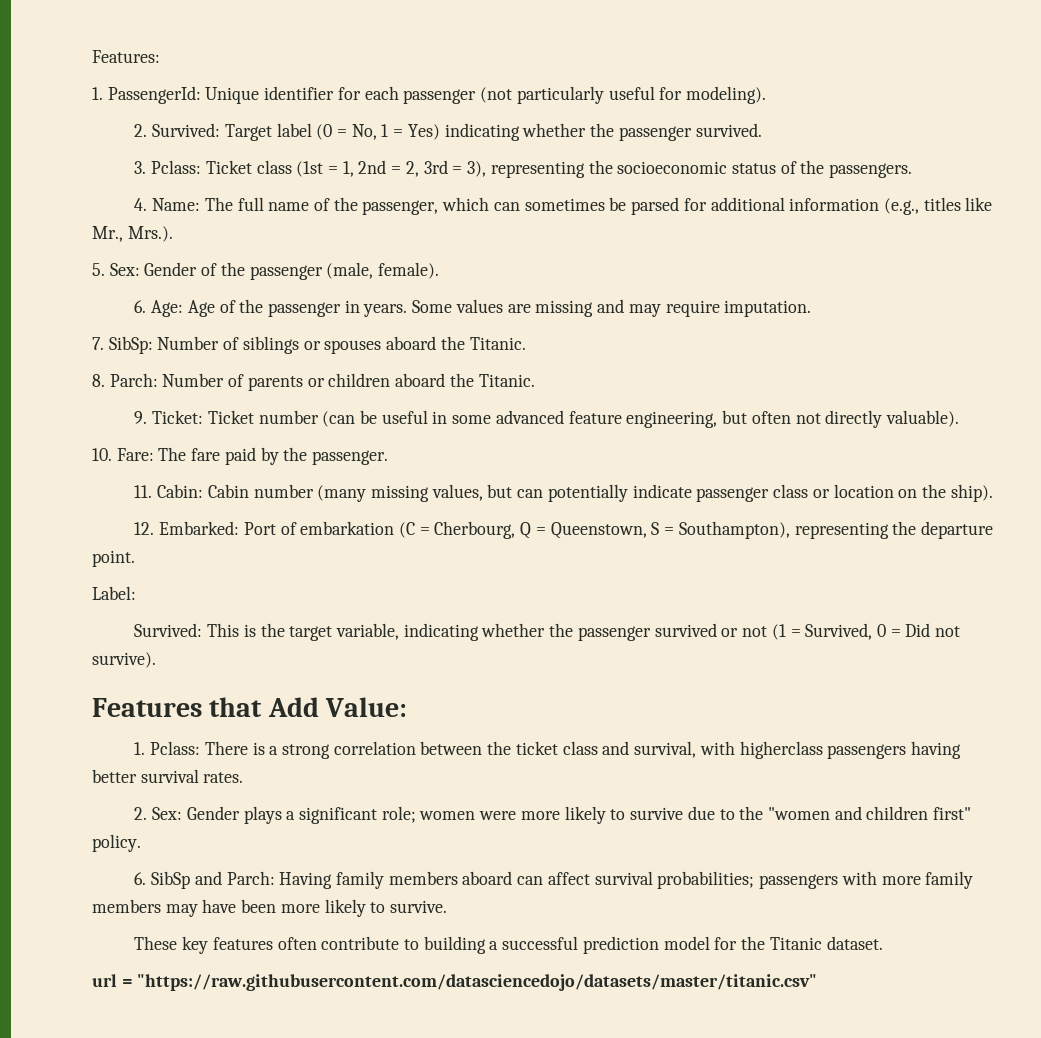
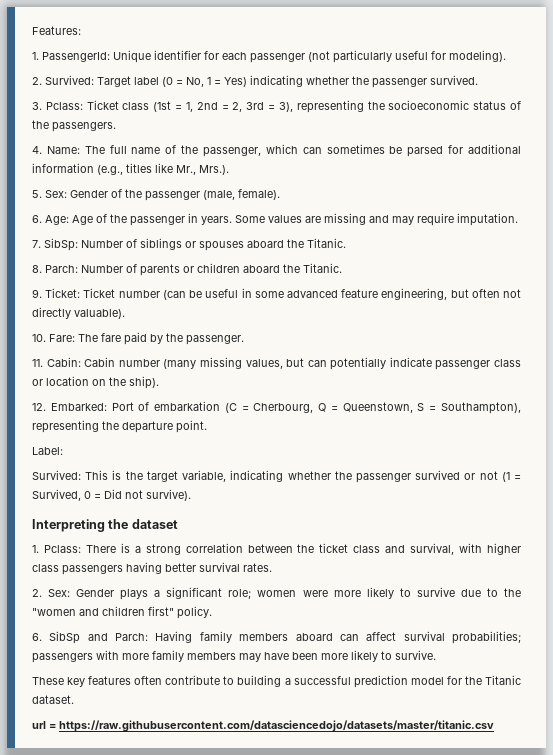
- Features that Add Value:
+ Interpreting the dataset
- 1. Pclass: There is a strong correlation between the ticket class and survival, with higherclass passengers having better survival rates.
+ 1. Pclass: There is a strong correlation between the ticket class and survival, with higher class passengers having better survival rates.
- url = "https://raw.githubusercontent.com/datasciencedojo/datasets/master/titanic.csv"
+ url = https://raw.githubusercontent.com/datasciencedojo/datasets/master/titanic.csv

